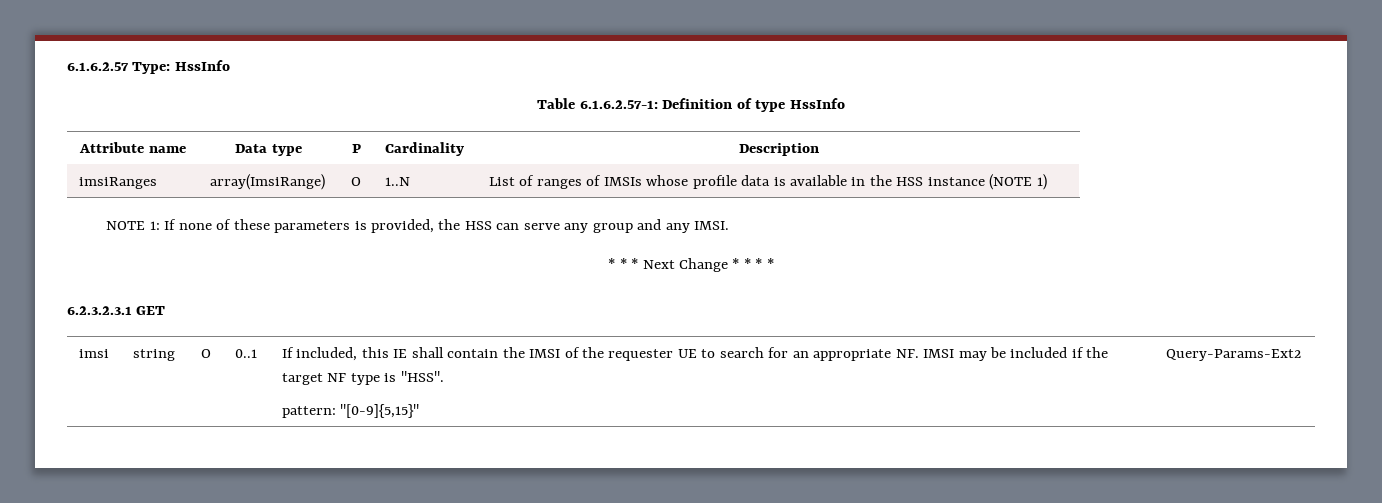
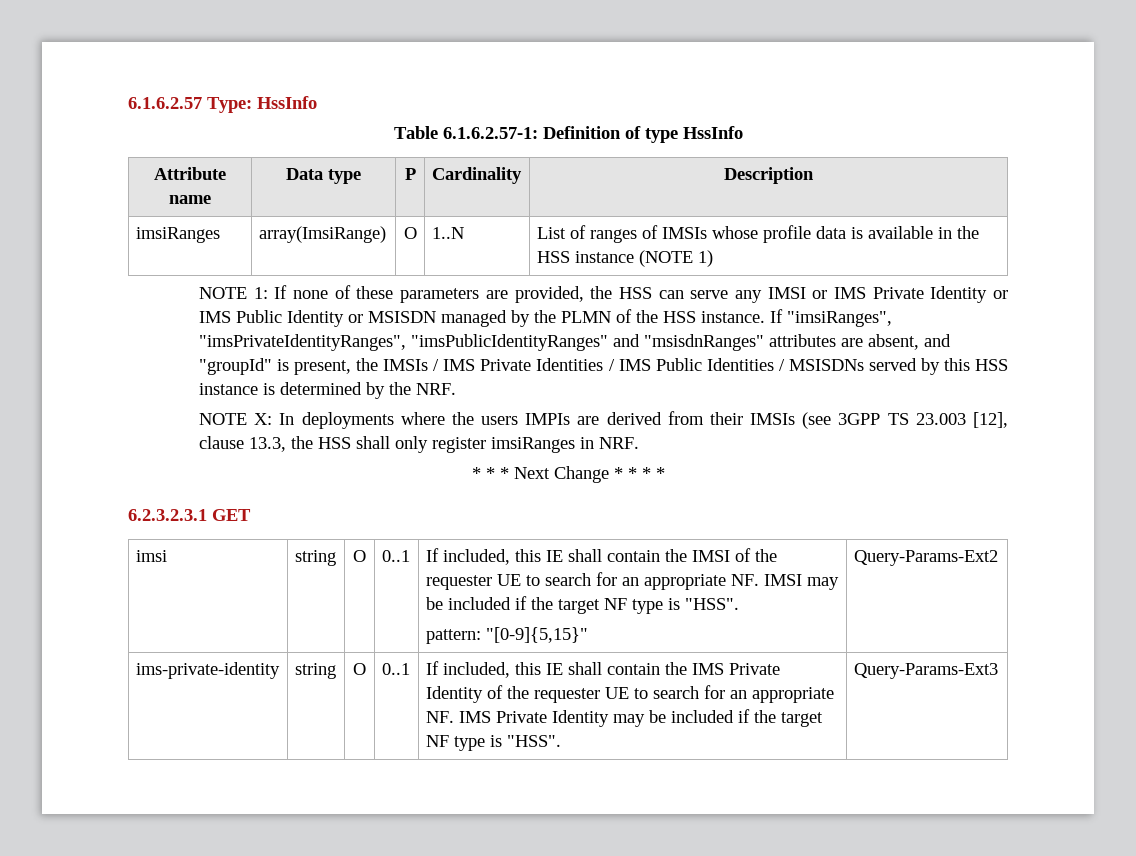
- NOTE 1: If none of these parameters is provided, the HSS can serve any group and any IMSI.
+ NOTE 1: If none of these parameters are provided, the HSS can serve any IMSI or IMS Private Identity or IMS Public Identity or MSISDN managed by the PLMN of the HSS instance. If "imsiRanges", "imsPrivateIdentityRanges", "imsPublicIdentityRanges" and "msisdnRanges" attributes are absent, and "groupId" is present, the IMSIs / IMS Private Identities / IMS Public Identities / MSISDNs served by this HSS instance is determined by the NRF.
+ NOTE X: In deployments where the users IMPIs are derived from their IMSIs (see 3GPP TS 23.003 [12], clause 13.3, the HSS shall only register imsiRanges in NRF.
+ ims-private-identity | string | O | 0..1 | If included, this IE shall contain the IMS Private Identity of the requester UE to search for an appropriate NF. IMS Private Identity may be included if the target NF type is "HSS". | Query-Params-Ext3

